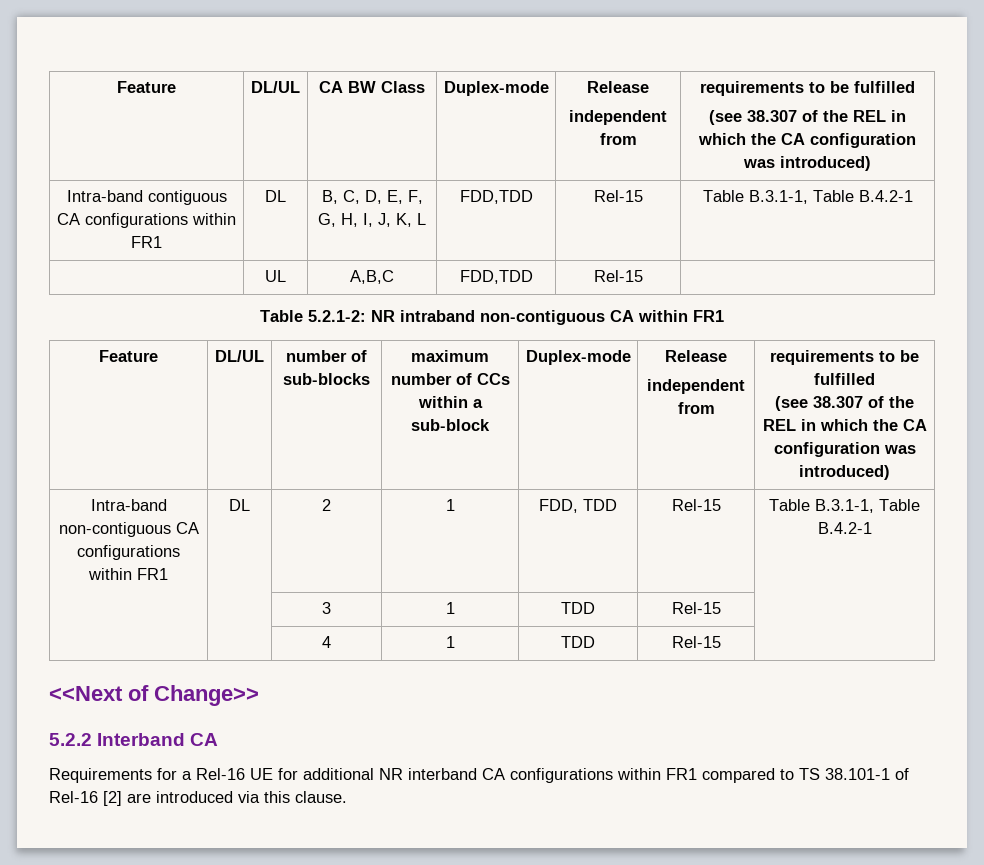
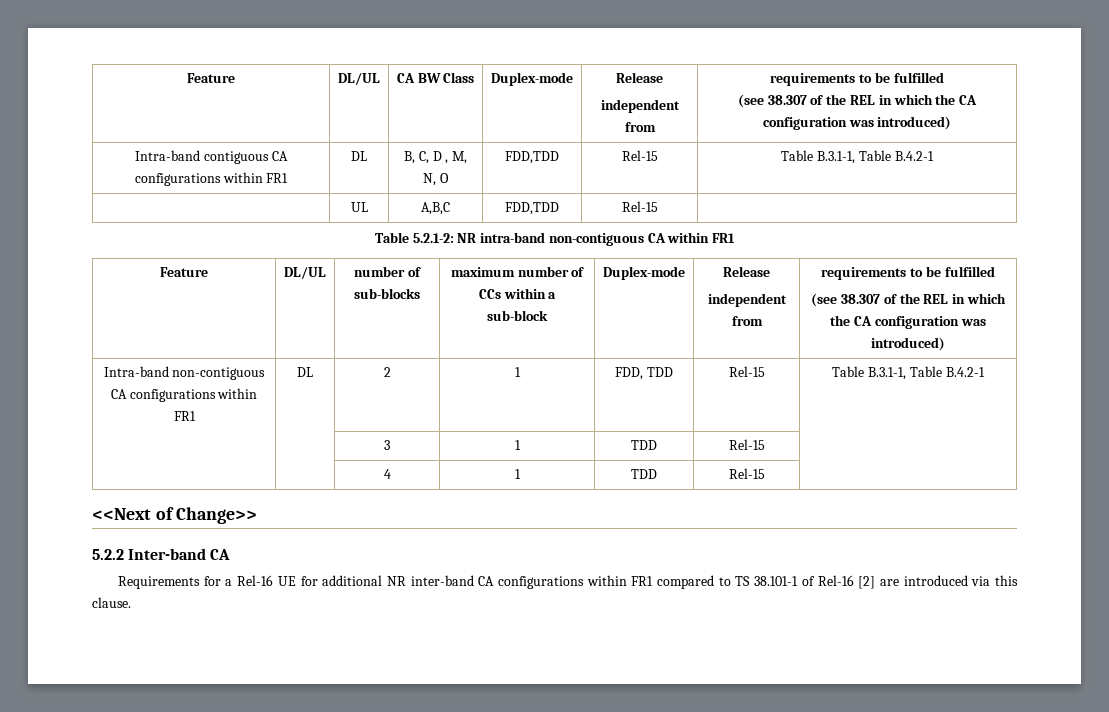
- Intra-band contiguous CA configurations within FR1 | DL | B, C, D, E, F, G, H, I, J, K, L | FDD,TDD | Rel-15 | Table B.3.1-1, Table B.4.2-1
+ Intra-band contiguous CA configurations within FR1 | DL | B, C, D , M, N, O | FDD,TDD | Rel-15 | Table B.3.1-1, Table B.4.2-1
- Table 5.2.1-2: NR intraband non-contiguous CA within FR1
+ Table 5.2.1-2: NR intra-band non-contiguous CA within FR1
- 5.2.2 Interband CA
+ 5.2.2 Inter-band CA
- Requirements for a Rel-16 UE for additional NR interband CA configurations within FR1 compared to TS 38.101-1 of Rel-16 [2] are introduced via this clause.
+ Requirements for a Rel-16 UE for additional NR inter-band CA configurations within FR1 compared to TS 38.101-1 of Rel-16 [2] are introduced via this clause.

